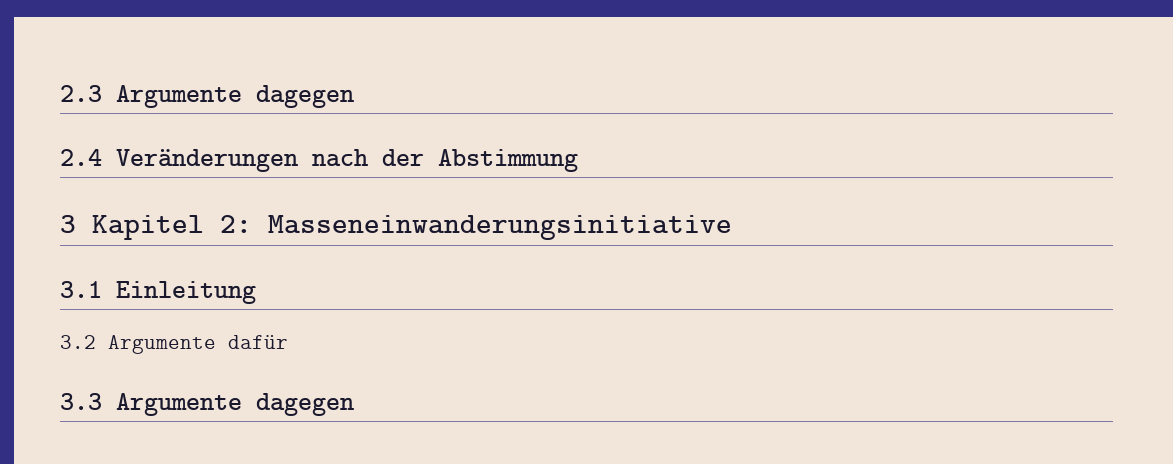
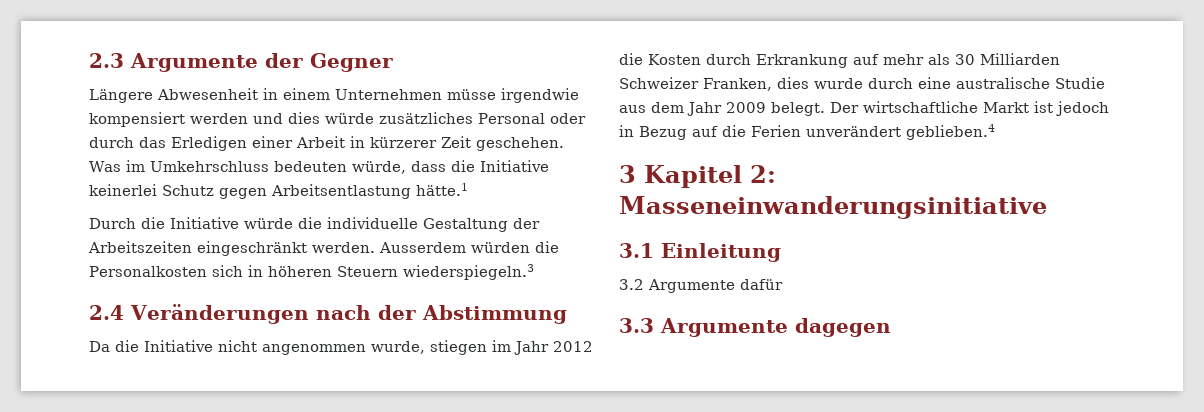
- 2.3 Argumente dagegen
+ 2.3 Argumente der Gegner
+ Längere Abwesenheit in einem Unternehmen müsse irgendwie kompensiert werden und dies würde zusätzliches Personal oder durch das Erledigen einer Arbeit in kürzerer Zeit geschehen. Was im Umkehrschluss bedeuten würde, dass die Initiative keinerlei Schutz gegen Arbeitsentlastung hätte.1
+ Durch die Initiative würde die individuelle Gestaltung der Arbeitszeiten eingeschränkt werden. Ausserdem würden die Personalkosten sich in höheren Steuern wiederspiegeln.3
+ Da die Initiative nicht angenommen wurde, stiegen im Jahr 2012 die Kosten durch Erkrankung auf mehr als 30 Milliarden Schweizer Franken, dies wurde durch eine australische Studie aus dem Jahr 2009 belegt. Der wirtschaftliche Markt ist jedoch in Bezug auf die Ferien unverändert geblieben.4

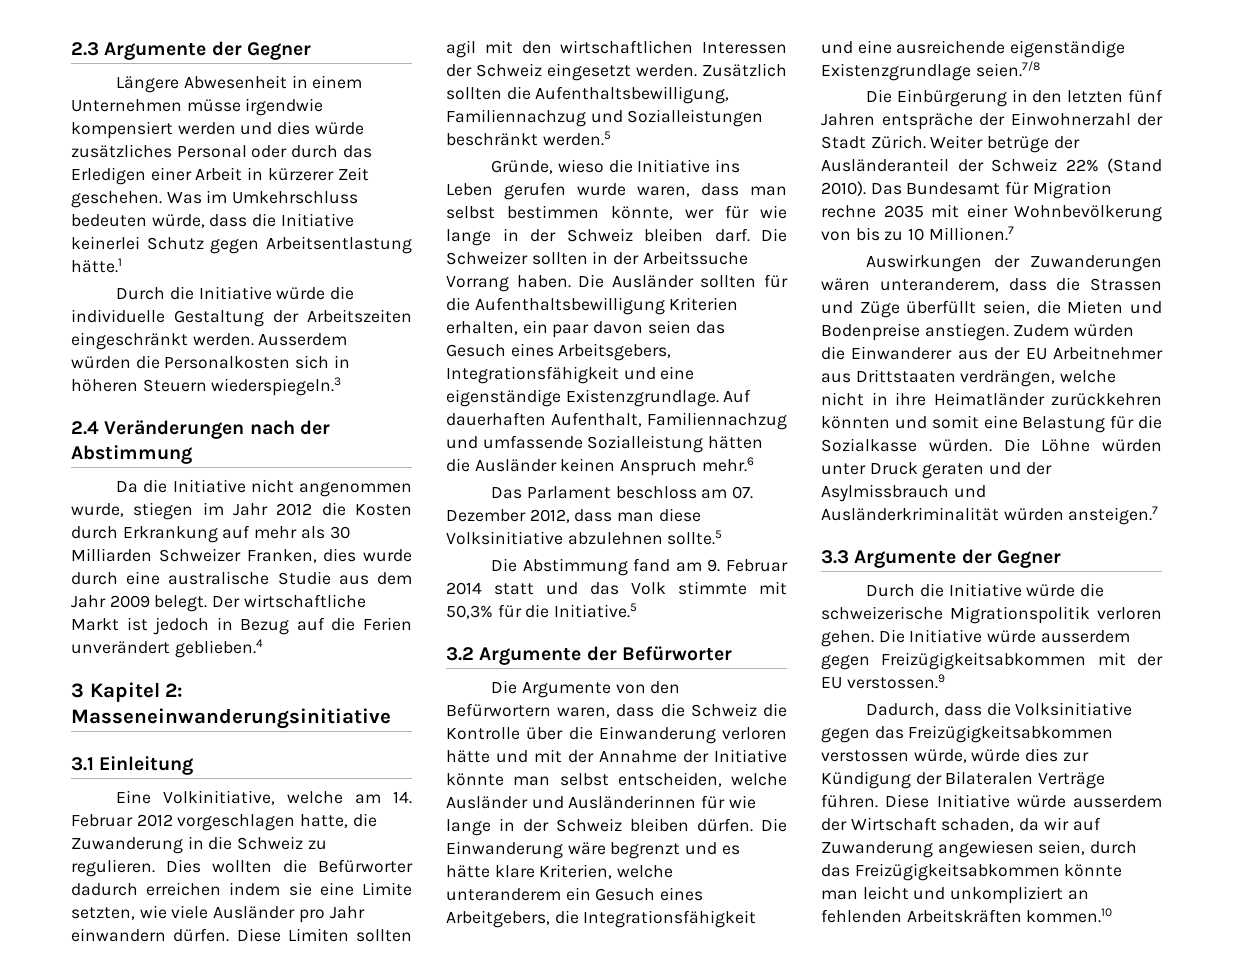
- 3.2 Argumente dafür
- 3.3 Argumente dagegen
+ Eine Volkinitiative, welche am 14. Februar 2012 vorgeschlagen hatte, die Zuwanderung in die Schweiz zu regulieren. Dies wollten die Befürworter dadurch erreichen indem sie eine Limite setzten, wie viele Ausländer pro Jahr einwandern dürfen. Diese Limiten sollten agil mit den wirtschaftlichen Interessen der Schweiz eingesetzt werden. Zusätzlich sollten die Aufenthaltsbewilligung, Familiennachzug und Sozialleistungen beschränkt werden.5
+ Gründe, wieso die Initiative ins Leben gerufen wurde waren, dass man selbst bestimmen könnte, wer für wie lange in der Schweiz bleiben darf. Die Schweizer sollten in der Arbeitssuche Vorrang haben. Die Ausländer sollten für die Aufenthaltsbewilligung Kriterien erhalten, ein paar davon seien das Gesuch eines Arbeitsgebers, Integrationsfähigkeit und eine eigenständige Existenzgrundlage. Auf dauerhaften Aufenthalt, Familiennachzug und umfassende Sozialleistung hätten die Ausländer keinen Anspruch mehr.6
+ Das Parlament beschloss am 07. Dezember 2012, dass man diese Volksinitiative abzulehnen sollte.5
+ Die Abstimmung fand am 9. Februar 2014 statt und das Volk stimmte mit 50,3% für die Initiative.5
+ 3.2 Argumente der Befürworter
+ Die Argumente von den Befürwortern waren, dass die Schweiz die Kontrolle über die Einwanderung verloren hätte und mit der Annahme der Initiative könnte man selbst entscheiden, welche Ausländer und Ausländerinnen für wie lange in der Schweiz bleiben dürfen. Die Einwanderung wäre begrenzt und es hätte klare Kriterien, welche unteranderem ein Gesuch eines Arbeitgebers, die Integrationsfähigkeit und eine ausreichende eigenständige Existenzgrundlage seien.7/8
+ Die Einbürgerung in den letzten fünf Jahren entspräche der Einwohnerzahl der Stadt Zürich. Weiter betrüge der Ausländeranteil der Schweiz 22% (Stand 2010). Das Bundesamt für Migration rechne 2035 mit einer Wohnbevölkerung von bis zu 10 Millionen.7
+ Auswirkungen der Zuwanderungen wären unteranderem, dass die Strassen und Züge überfüllt seien, die Mieten und Bodenpreise anstiegen. Zudem würden die Einwanderer aus der EU Arbeitnehmer aus Drittstaaten verdrängen, welche nicht in ihre Heimatländer zurückkehren könnten und somit eine Belastung für die Sozialkasse würden. Die Löhne würden unter Druck geraten und der Asylmissbrauch und Ausländerkriminalität würden ansteigen.7
+ 3.3 Argumente der Gegner
+ Durch die Initiative würde die schweizerische Migrationspolitik verloren gehen. Die Initiative würde ausserdem gegen Freizügigkeitsabkommen mit der EU verstossen.9
+ Dadurch, dass die Volksinitiative gegen das Freizügigkeitsabkommen verstossen würde, würde dies zur Kündigung der Bilateralen Verträge führen. Diese Initiative würde ausserdem der Wirtschaft schaden, da wir auf Zuwanderung angewiesen seien, durch das Freizügigkeitsabkommen könnte man leicht und unkompliziert an fehlenden Arbeitskräften kommen.10

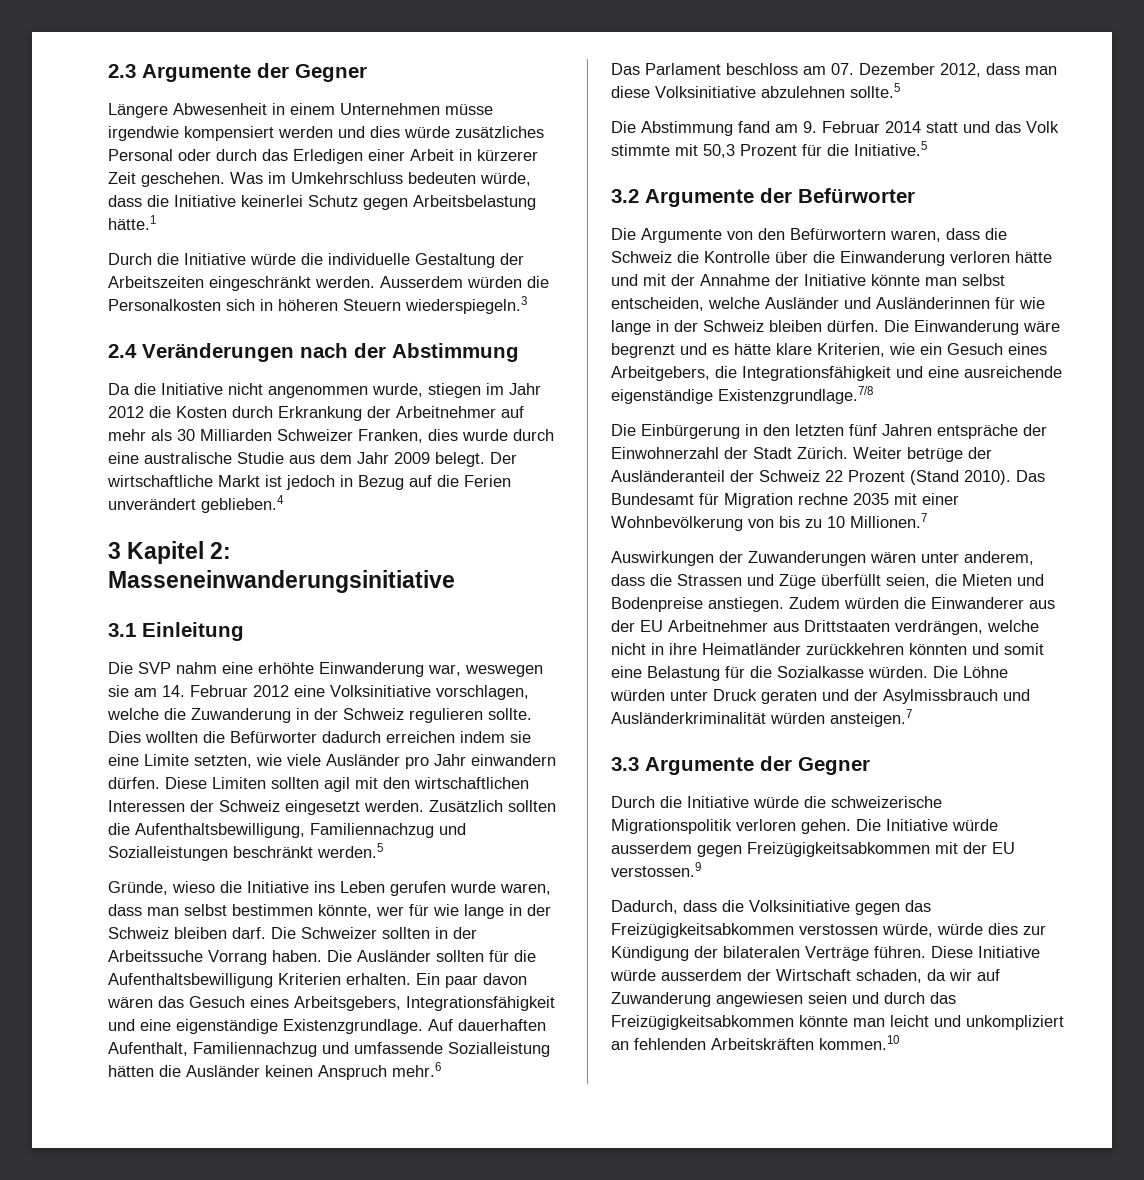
- Was im Umkehrschluss bedeuten würde, dass die Initiative keinerlei Schutz gegen Arbeitsentlastung hätte.1
+ Was im Umkehrschluss bedeuten würde, dass die Initiative keinerlei Schutz gegen Arbeitsbelastung hätte.1
- Da die Initiative nicht angenommen wurde, stiegen im Jahr 2012 die Kosten durch Erkrankung auf mehr als 30 Milliarden Schweizer Franken, dies wurde durch eine australische Studie aus dem Jahr 2009 belegt.
+ Da die Initiative nicht angenommen wurde, stiegen im Jahr 2012 die Kosten durch Erkrankung der Arbeitnehmer auf mehr als 30 Milliarden Schweizer Franken, dies wurde durch eine australische Studie aus dem Jahr 2009 belegt.
- Eine Volkinitiative, welche am 14. Februar 2012 vorgeschlagen hatte, die Zuwanderung in die Schweiz zu regulieren.
+ Die SVP nahm eine erhöhte Einwanderung war, weswegen sie am 14. Februar 2012 eine Volksinitiative vorschlagen, welche die Zuwanderung in der Schweiz regulieren sollte.
- Die Ausländer sollten für die Aufenthaltsbewilligung Kriterien erhalten, ein paar davon seien das Gesuch eines Arbeitsgebers, Integrationsfähigkeit und eine eigenständige Existenzgrundlage.
+ Die Ausländer sollten für die Aufenthaltsbewilligung Kriterien erhalten. Ein paar davon wären das Gesuch eines Arbeitsgebers, Integrationsfähigkeit und eine eigenständige Existenzgrundlage.
- Die Abstimmung fand am 9. Februar 2014 statt und das Volk stimmte mit 50,3% für die Initiative.5
+ Die Abstimmung fand am 9. Februar 2014 statt und das Volk stimmte mit 50,3 Prozent für die Initiative.5
- Die Einwanderung wäre begrenzt und es hätte klare Kriterien, welche unteranderem ein Gesuch eines Arbeitgebers, die Integrationsfähigkeit und eine ausreichende eigenständige Existenzgrundlage seien.7/8
+ Die Einwanderung wäre begrenzt und es hätte klare Kriterien, wie ein Gesuch eines Arbeitgebers, die Integrationsfähigkeit und eine ausreichende eigenständige Existenzgrundlage.7/8
- Weiter betrüge der Ausländeranteil der Schweiz 22% (Stand 2010).
+ Weiter betrüge der Ausländeranteil der Schweiz 22 Prozent (Stand 2010).
- Auswirkungen der Zuwanderungen wären unteranderem, dass die Strassen und Züge überfüllt seien, die Mieten und Bodenpreise anstiegen.
+ Auswirkungen der Zuwanderungen wären unter anderem, dass die Strassen und Züge überfüllt seien, die Mieten und Bodenpreise anstiegen.
- Dadurch, dass die Volksinitiative gegen das Freizügigkeitsabkommen verstossen würde, würde dies zur Kündigung der Bilateralen Verträge führen.
+ Dadurch, dass die Volksinitiative gegen das Freizügigkeitsabkommen verstossen würde, würde dies zur Kündigung der bilateralen Verträge führen.
- Diese Initiative würde ausserdem der Wirtschaft schaden, da wir auf Zuwanderung angewiesen seien, durch das Freizügigkeitsabkommen könnte man leicht und unkompliziert an fehlenden Arbeitskräften kommen.10
+ Diese Initiative würde ausserdem der Wirtschaft schaden, da wir auf Zuwanderung angewiesen seien und durch das Freizügigkeitsabkommen könnte man leicht und unkompliziert an fehlenden Arbeitskräften kommen.10

